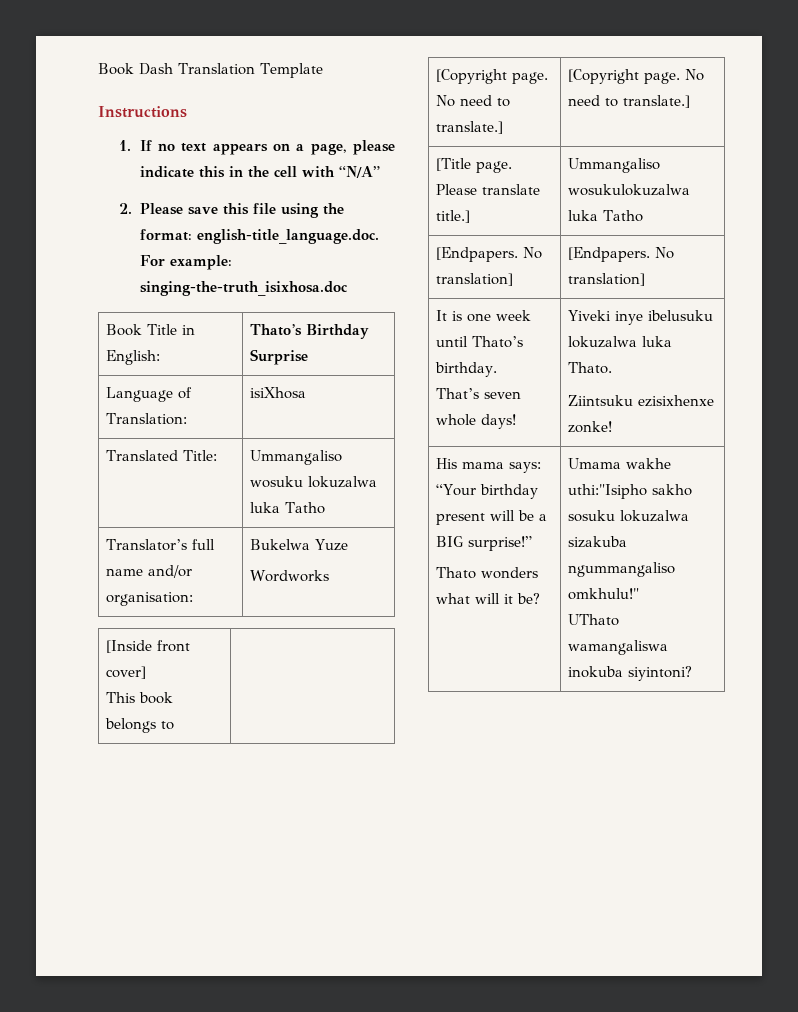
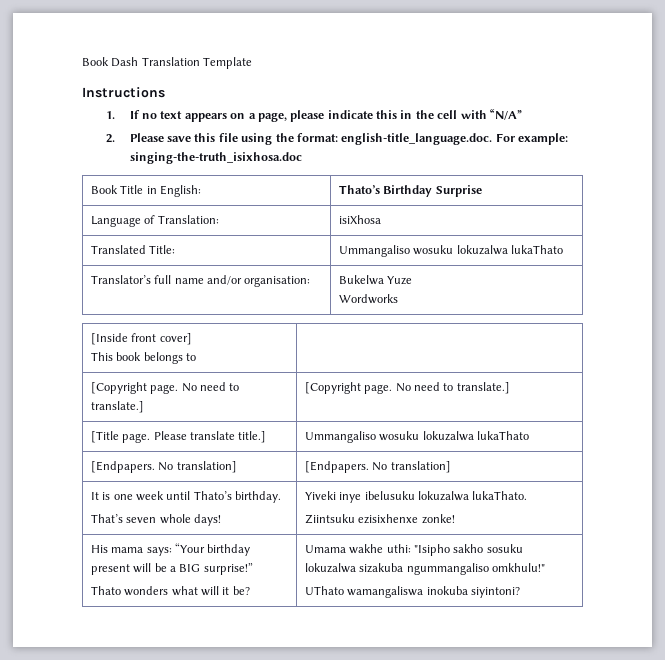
- Translated Title: | Ummangaliso wosuku lokuzalwa luka Tatho
+ Translated Title: | Ummangaliso wosuku lokuzalwa lukaThato
- [Title page. Please translate title.] | Ummangaliso wosukulokuzalwa luka Tatho
+ [Title page. Please translate title.] | Ummangaliso wosuku lokuzalwa lukaThato
  It is one week until Thato’s birthday.
- That’s seven whole days! | Yiveki inye ibelusuku lokuzalwa luka Thato.
+ That’s seven whole days! | Yiveki inye ibelusuku lokuzalwa lukaThato.
  His mama says: “Your birthday present will be a BIG surprise!”
- Thato wonders what will it be? | Umama wakhe uthi:"Isipho sakho sosuku lokuzalwa sizakuba ngummangaliso omkhulu!"
+ Thato wonders what will it be? | Umama wakhe uthi: "Isipho sakho sosuku lokuzalwa sizakuba ngummangaliso omkhulu!"

